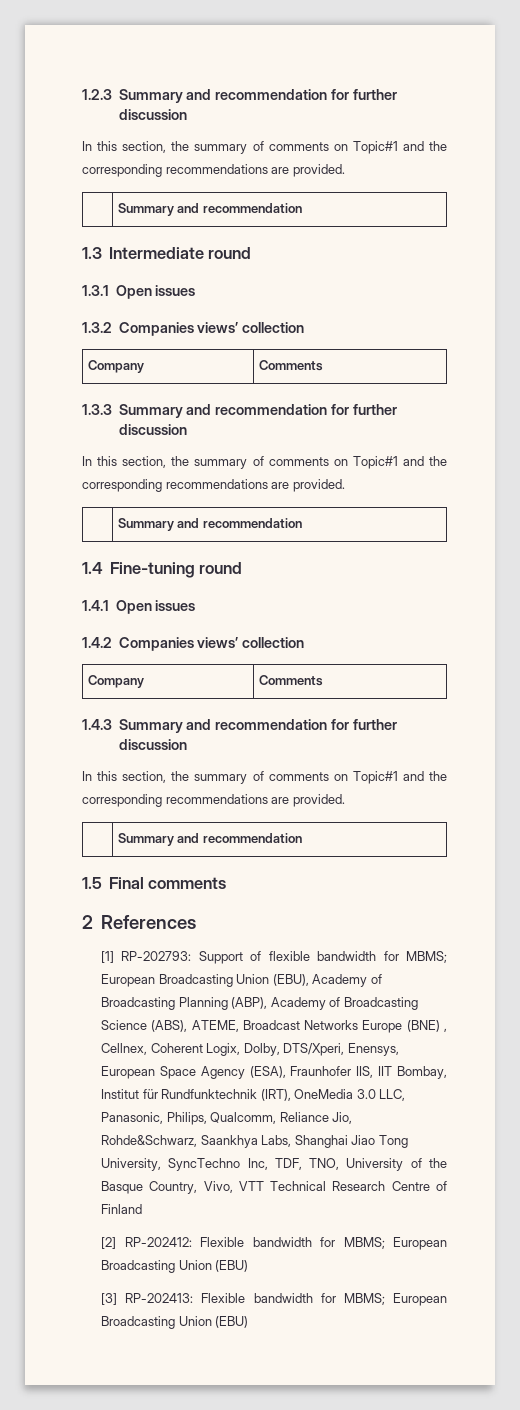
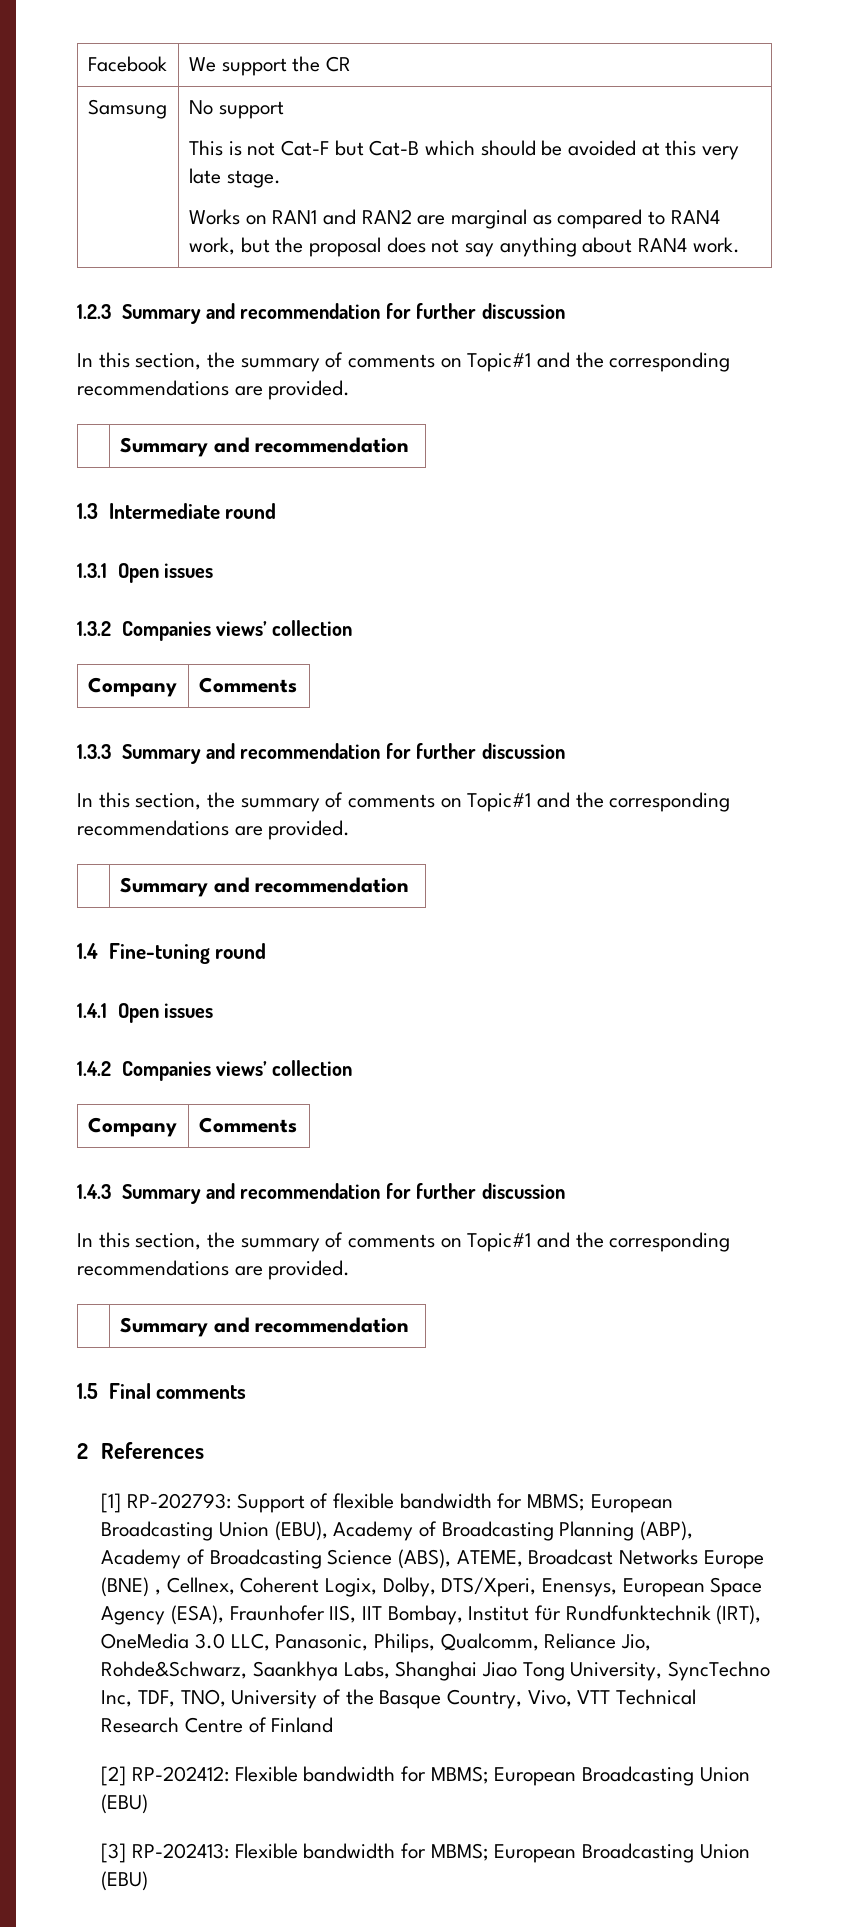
+ Facebook | We support the CR
+ Samsung | No support
+ This is not Cat-F but Cat-B which should be avoided at this very late stage.
+ Works on RAN1 and RAN2 are marginal as compared to RAN4 work, but the proposal does not say anything about RAN4 work.

